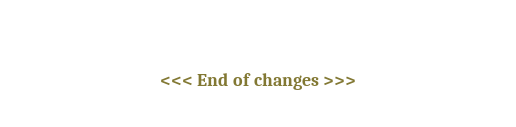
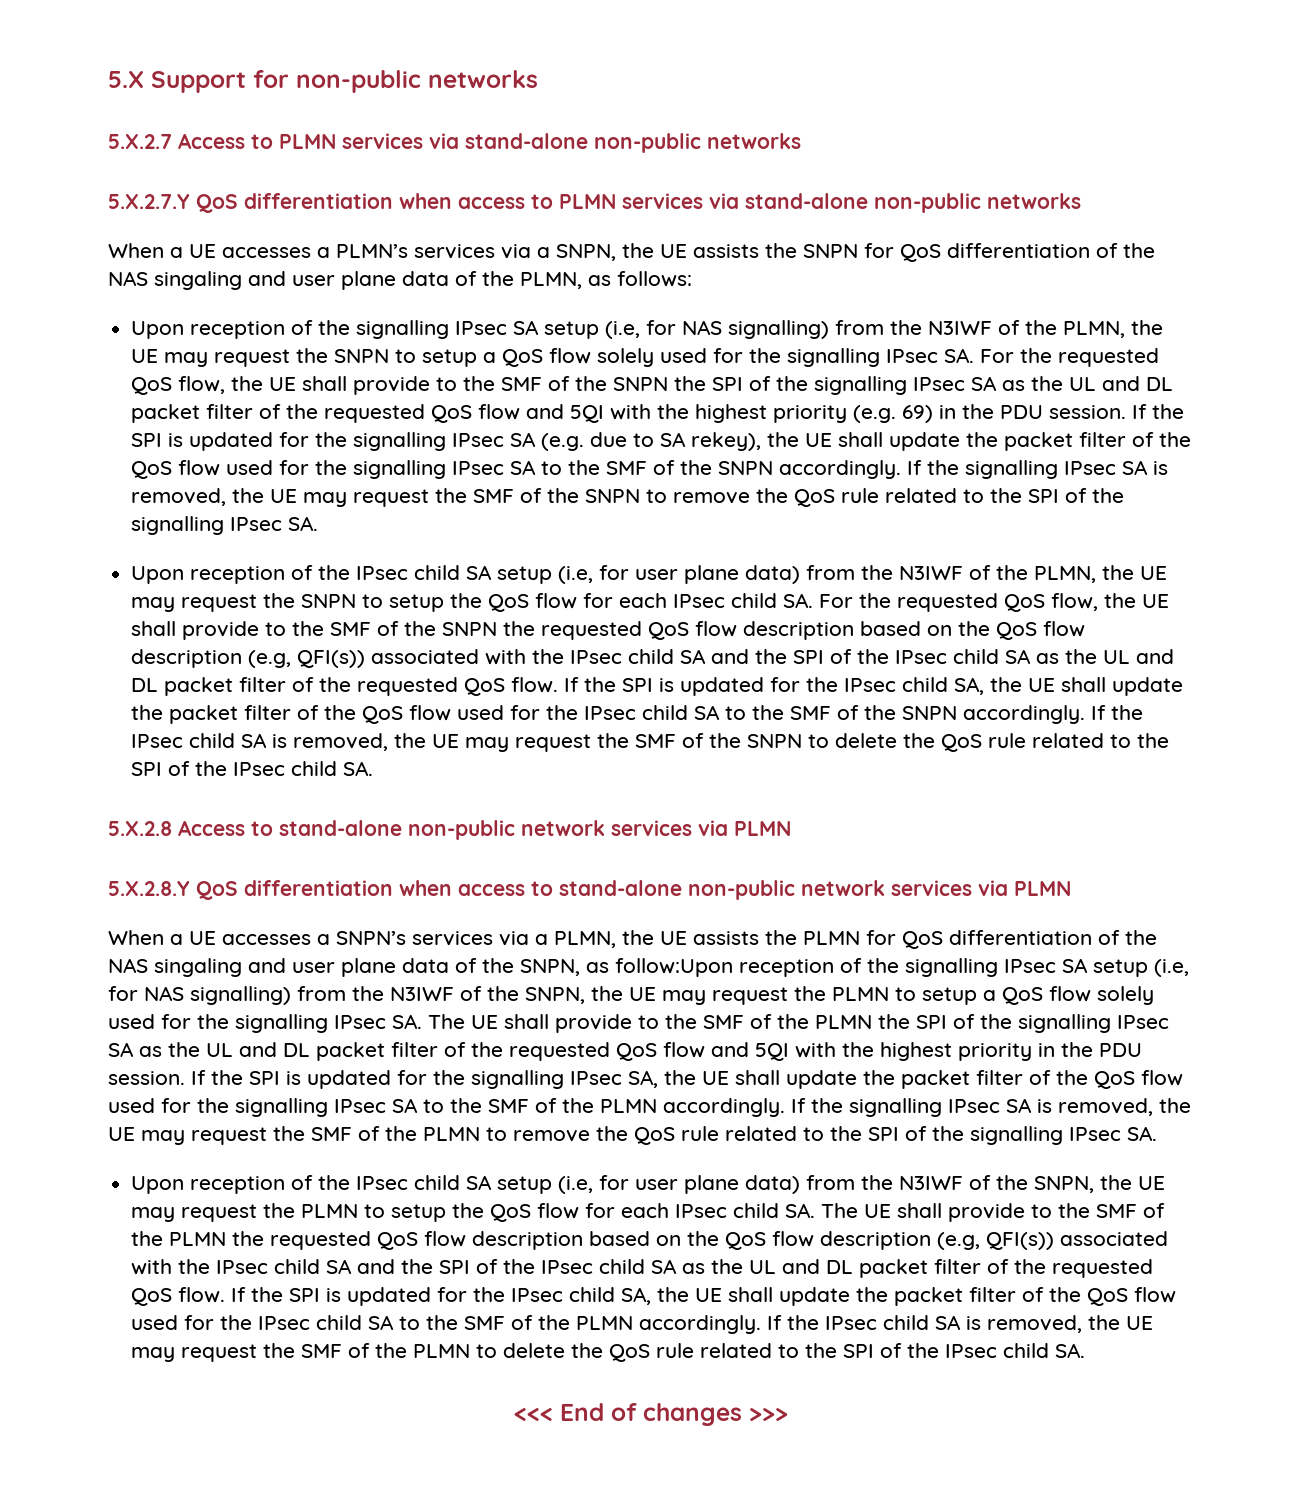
+ 5.X Support for non-public networks
+ 5.X.2.7 Access to PLMN services via stand-alone non-public networks
+ 5.X.2.7.Y QoS differentiation when access to PLMN services via stand-alone non-public networks
+ When a UE accesses a PLMN’s services via a SNPN, the UE assists the SNPN for QoS differentiation of the NAS singaling and user plane data of the PLMN, as follows:
+ Upon reception of the signalling IPsec SA setup (i.e, for NAS signalling) from the N3IWF of the PLMN, the UE may request the SNPN to setup a QoS flow solely used for the signalling IPsec SA. For the requested QoS flow, the UE shall provide to the SMF of the SNPN the SPI of the signalling IPsec SA as the UL and DL packet filter of the requested QoS flow and 5QI with the highest priority (e.g. 69) in the PDU session. If the SPI is updated for the signalling IPsec SA (e.g. due to SA rekey), the UE shall update the packet filter of the QoS flow used for the signalling IPsec SA to the SMF of the SNPN accordingly. If the signalling IPsec SA is removed, the UE may request the SMF of the SNPN to remove the QoS rule related to the SPI of the signalling IPsec SA.
+ Upon reception of the IPsec child SA setup (i.e, for user plane data) from the N3IWF of the PLMN, the UE may request the SNPN to setup the QoS flow for each IPsec child SA. For the requested QoS flow, the UE shall provide to the SMF of the SNPN the requested QoS flow description based on the QoS flow description (e.g, QFI(s)) associated with the IPsec child SA and the SPI of the IPsec child SA as the UL and DL packet filter of the requested QoS flow. If the SPI is updated for the IPsec child SA, the UE shall update the packet filter of the QoS flow used for the IPsec child SA to the SMF of the SNPN accordingly. If the IPsec child SA is removed, the UE may request the SMF of the SNPN to delete the QoS rule related to the SPI of the IPsec child SA.
+ 5.X.2.8 Access to stand-alone non-public network services via PLMN
+ 5.X.2.8.Y QoS differentiation when access to stand-alone non-public network services via PLMN
+ When a UE accesses a SNPN’s services via a PLMN, the UE assists the PLMN for QoS differentiation of the NAS singaling and user plane data of the SNPN, as follow:Upon reception of the signalling IPsec SA setup (i.e, for NAS signalling) from the N3IWF of the SNPN, the UE may request the PLMN to setup a QoS flow solely used for the signalling IPsec SA. The UE shall provide to the SMF of the PLMN the SPI of the signalling IPsec SA as the UL and DL packet filter of the requested QoS flow and 5QI with the highest priority in the PDU session. If the SPI is updated for the signalling IPsec SA, the UE shall update the packet filter of the QoS flow used for the signalling IPsec SA to the SMF of the PLMN accordingly. If the signalling IPsec SA is removed, the UE may request the SMF of the PLMN to remove the QoS rule related to the SPI of the signalling IPsec SA.
+ Upon reception of the IPsec child SA setup (i.e, for user plane data) from the N3IWF of the SNPN, the UE may request the PLMN to setup the QoS flow for each IPsec child SA. The UE shall provide to the SMF of the PLMN the requested QoS flow description based on the QoS flow description (e.g, QFI(s)) associated with the IPsec child SA and the SPI of the IPsec child SA as the UL and DL packet filter of the requested QoS flow. If the SPI is updated for the IPsec child SA, the UE shall update the packet filter of the QoS flow used for the IPsec child SA to the SMF of the PLMN accordingly. If the IPsec child SA is removed, the UE may request the SMF of the PLMN to delete the QoS rule related to the SPI of the IPsec child SA.

